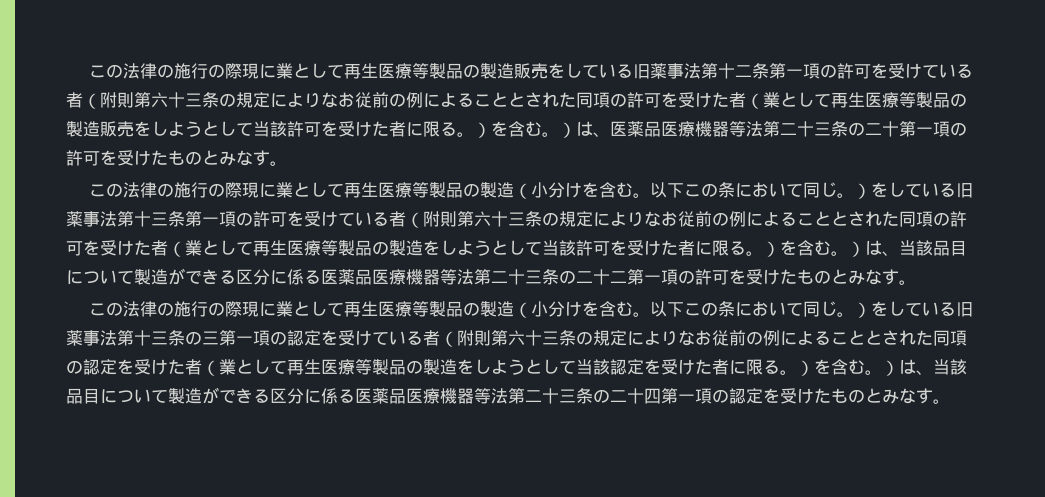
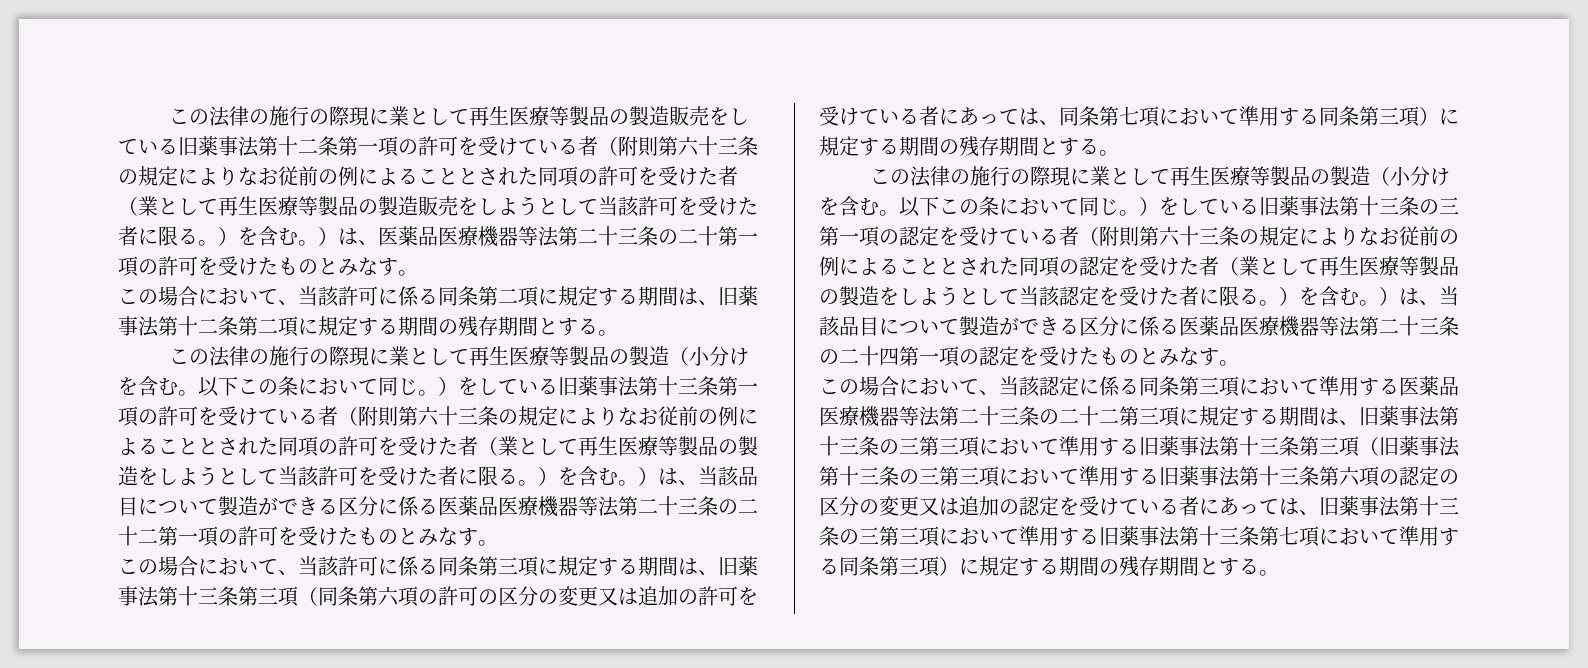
+ この場合において、当該許可に係る同条第二項に規定する期間は、旧薬事法第十二条第二項に規定する期間の残存期間とする。
+ この場合において、当該許可に係る同条第三項に規定する期間は、旧薬事法第十三条第三項（同条第六項の許可の区分の変更又は追加の許可を受けている者にあっては、同条第七項において準用する同条第三項）に規定する期間の残存期間とする。
+ この場合において、当該認定に係る同条第三項において準用する医薬品医療機器等法第二十三条の二十二第三項に規定する期間は、旧薬事法第十三条の三第三項において準用する旧薬事法第十三条第三項（旧薬事法第十三条の三第三項において準用する旧薬事法第十三条第六項の認定の区分の変更又は追加の認定を受けている者にあっては、旧薬事法第十三条の三第三項において準用する旧薬事法第十三条第七項において準用する同条第三項）に規定する期間の残存期間とする。

